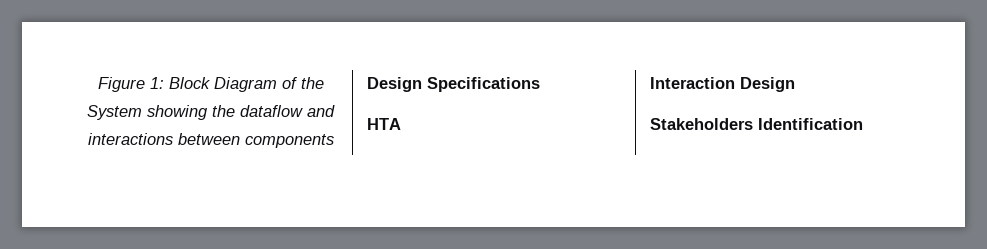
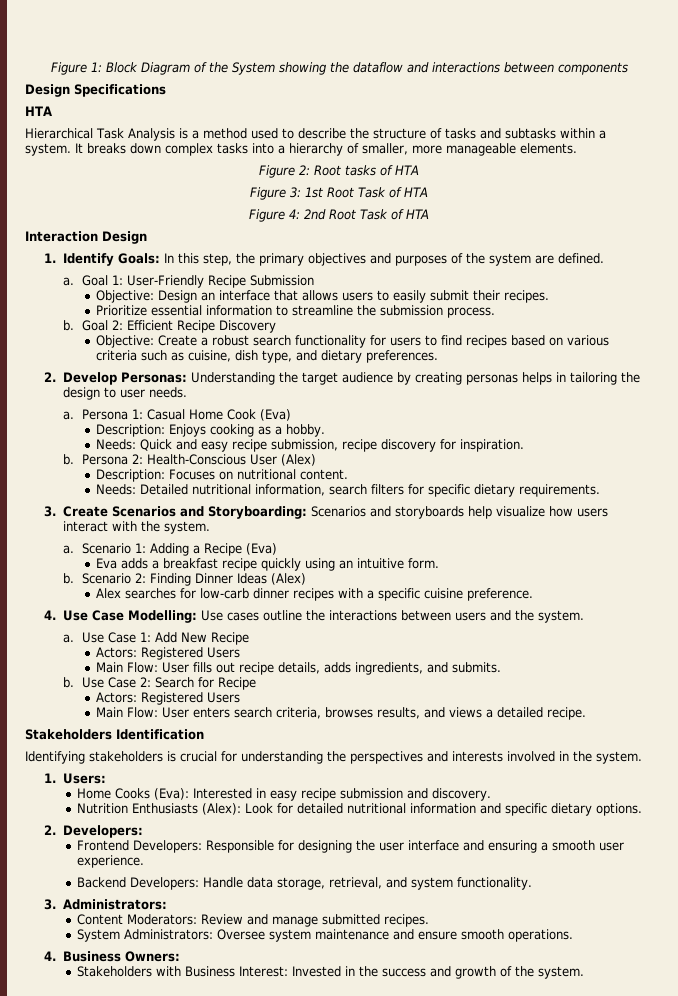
+ Hierarchical Task Analysis is a method used to describe the structure of tasks and subtasks within a system. It breaks down complex tasks into a hierarchy of smaller, more manageable elements.
+ Figure 2: Root tasks of HTA
+ Figure 3: 1st Root Task of HTA
+ Figure 4: 2nd Root Task of HTA
  Interaction Design
+ 1. Identify Goals: In this step, the primary objectives and purposes of the system are defined.
+ a. Goal 1: User-Friendly Recipe Submission
+ Objective: Design an interface that allows users to easily submit their recipes.
+ Prioritize essential information to streamline the submission process.
+ b. Goal 2: Efficient Recipe Discovery
+ Objective: Create a robust search functionality for users to find recipes based on various criteria such as cuisine, dish type, and dietary preferences.
+ 2. Develop Personas: Understanding the target audience by creating personas helps in tailoring the design to user needs.
+ a. Persona 1: Casual Home Cook (Eva)
+ Description: Enjoys cooking as a hobby.
+ Needs: Quick and easy recipe submission, recipe discovery for inspiration.
+ b. Persona 2: Health-Conscious User (Alex)
+ Description: Focuses on nutritional content.
+ Needs: Detailed nutritional information, search filters for specific dietary requirements.
+ 3. Create Scenarios and Storyboarding: Scenarios and storyboards help visualize how users interact with the system.
+ a. Scenario 1: Adding a Recipe (Eva)
+ Eva adds a breakfast recipe quickly using an intuitive form.
+ b. Scenario 2: Finding Dinner Ideas (Alex)
+ Alex searches for low-carb dinner recipes with a specific cuisine preference.
+ 4. Use Case Modelling: Use cases outline the interactions between users and the system.
+ a. Use Case 1: Add New Recipe
+ Actors: Registered Users
+ Main Flow: User fills out recipe details, adds ingredients, and submits.
+ b. Use Case 2: Search for Recipe
+ Actors: Registered Users
+ Main Flow: User enters search criteria, browses results, and views a detailed recipe.
  Stakeholders Identification
+ Identifying stakeholders is crucial for understanding the perspectives and interests involved in the system.
+ 1. Users:
+ Home Cooks (Eva): Interested in easy recipe submission and discovery.
+ Nutrition Enthusiasts (Alex): Look for detailed nutritional information and specific dietary options.
+ 2. Developers:
+ Frontend Developers: Responsible for designing the user interface and ensuring a smooth user experience.
+ Backend Developers: Handle data storage, retrieval, and system functionality.
+ 3. Administrators:
+ Content Moderators: Review and manage submitted recipes.
+ System Administrators: Oversee system maintenance and ensure smooth operations.
+ 4. Business Owners:
+ Stakeholders with Business Interest: Invested in the success and growth of the system.

